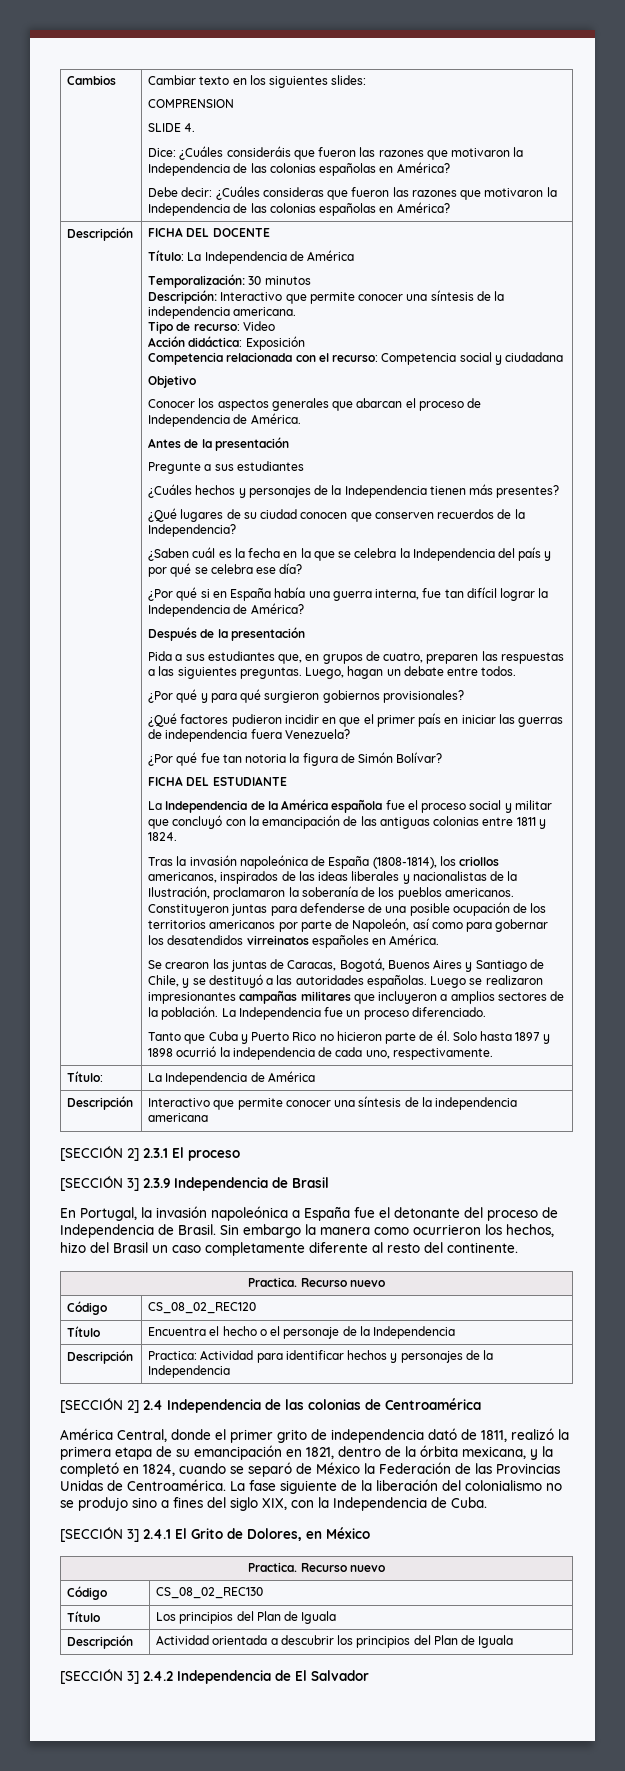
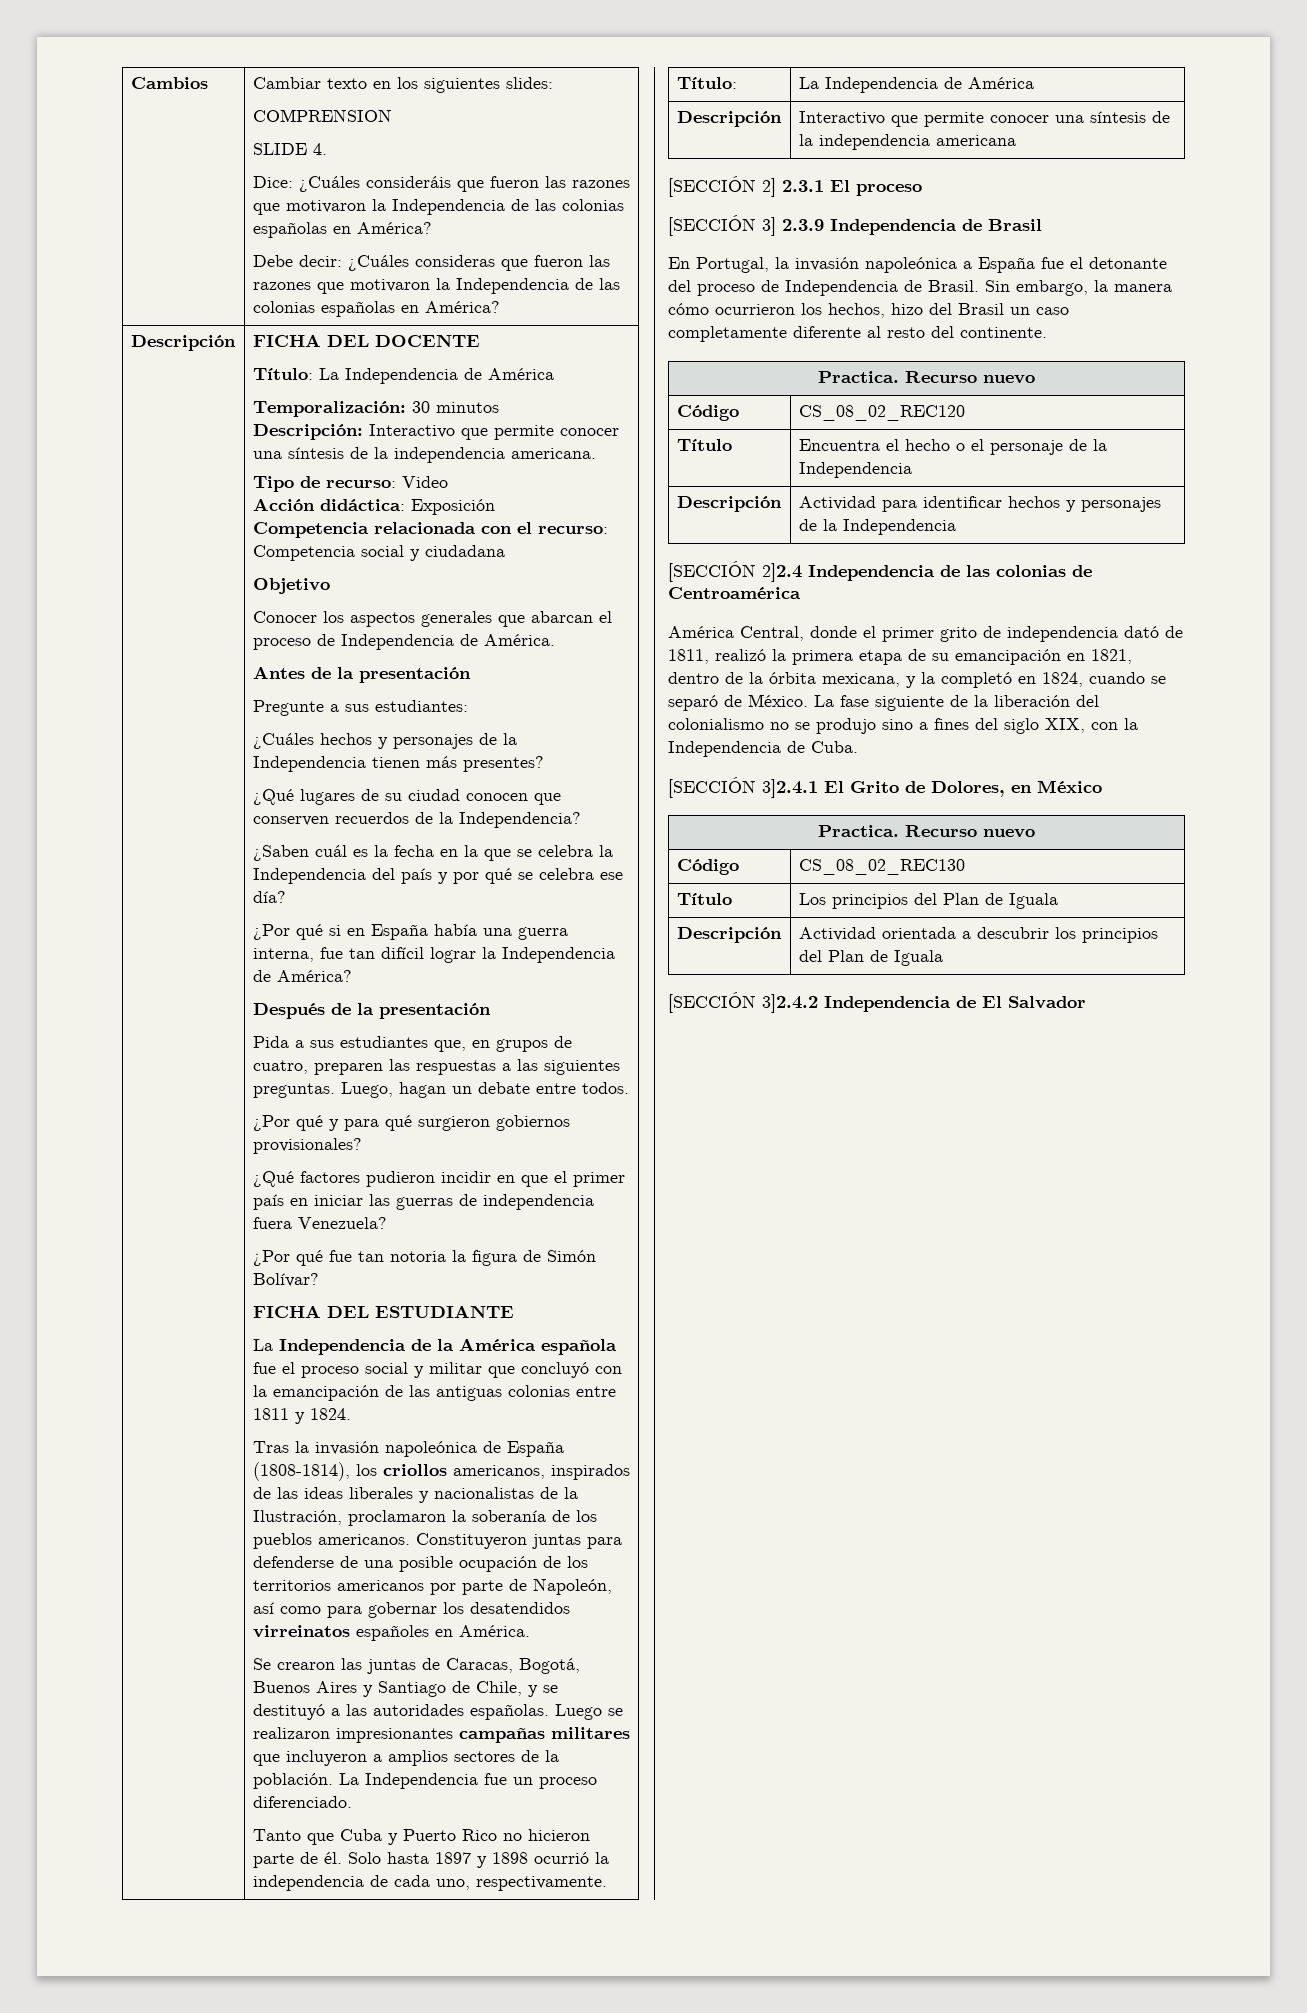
- Pregunte a sus estudiantes
+ Pregunte a sus estudiantes:
- Sin embargo la manera como ocurrieron los hechos, hizo del Brasil un caso completamente diferente al resto del continente.
+ Sin embargo, la manera cómo ocurrieron los hechos, hizo del Brasil un caso completamente diferente al resto del continente.
- Descripción | Practica: Actividad para identificar hechos y personajes de la Independencia
+ Descripción | Actividad para identificar hechos y personajes de la Independencia
- [SECCIÓN 2] 2.4 Independencia de las colonias de Centroamérica
+ [SECCIÓN 2]2.4 Independencia de las colonias de Centroamérica
- América Central, donde el primer grito de independencia dató de 1811, realizó la primera etapa de su emancipación en 1821, dentro de la órbita mexicana, y la completó en 1824, cuando se separó de México la Federación de las Provincias Unidas de Centroamérica.
+ América Central, donde el primer grito de independencia dató de 1811, realizó la primera etapa de su emancipación en 1821, dentro de la órbita mexicana, y la completó en 1824, cuando se separó de México.
- [SECCIÓN 3] 2.4.1 El Grito de Dolores, en México
+ [SECCIÓN 3]2.4.1 El Grito de Dolores, en México
- [SECCIÓN 3] 2.4.2 Independencia de El Salvador
+ [SECCIÓN 3]2.4.2 Independencia de El Salvador

